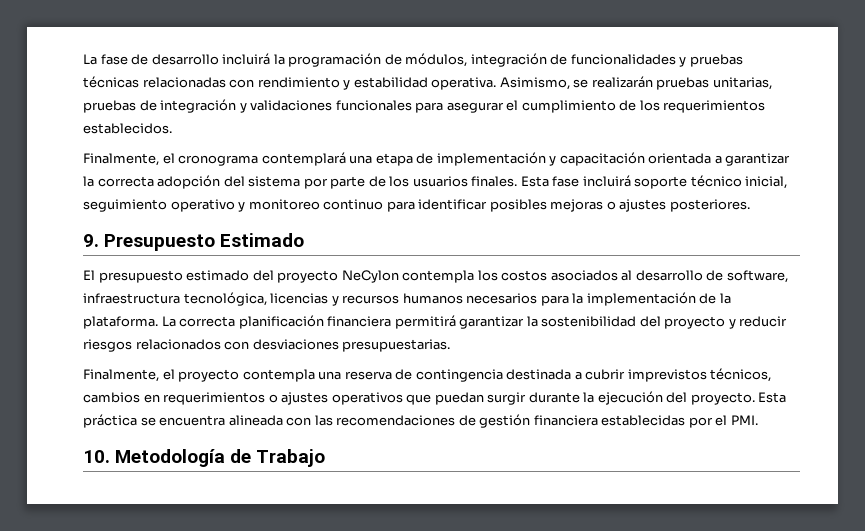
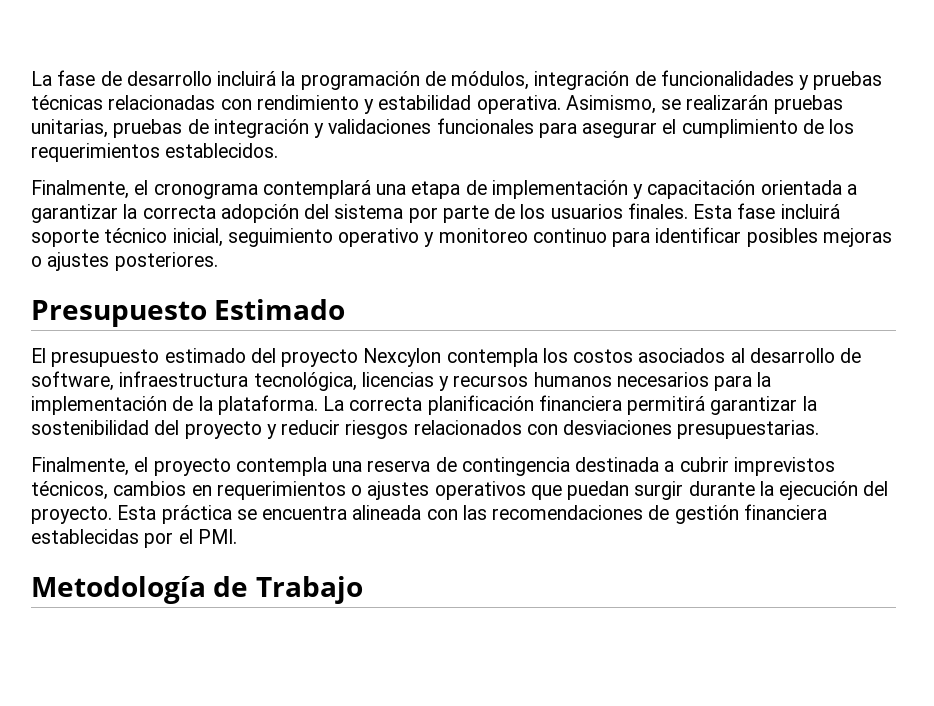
- 9. Presupuesto Estimado
+ Presupuesto Estimado
- El presupuesto estimado del proyecto NeCylon contempla los costos asociados al desarrollo de software, infraestructura tecnológica, licencias y recursos humanos necesarios para la implementación de la plataforma.
+ El presupuesto estimado del proyecto Nexcylon contempla los costos asociados al desarrollo de software, infraestructura tecnológica, licencias y recursos humanos necesarios para la implementación de la plataforma.
- 10. Metodología de Trabajo
+ Metodología de Trabajo

